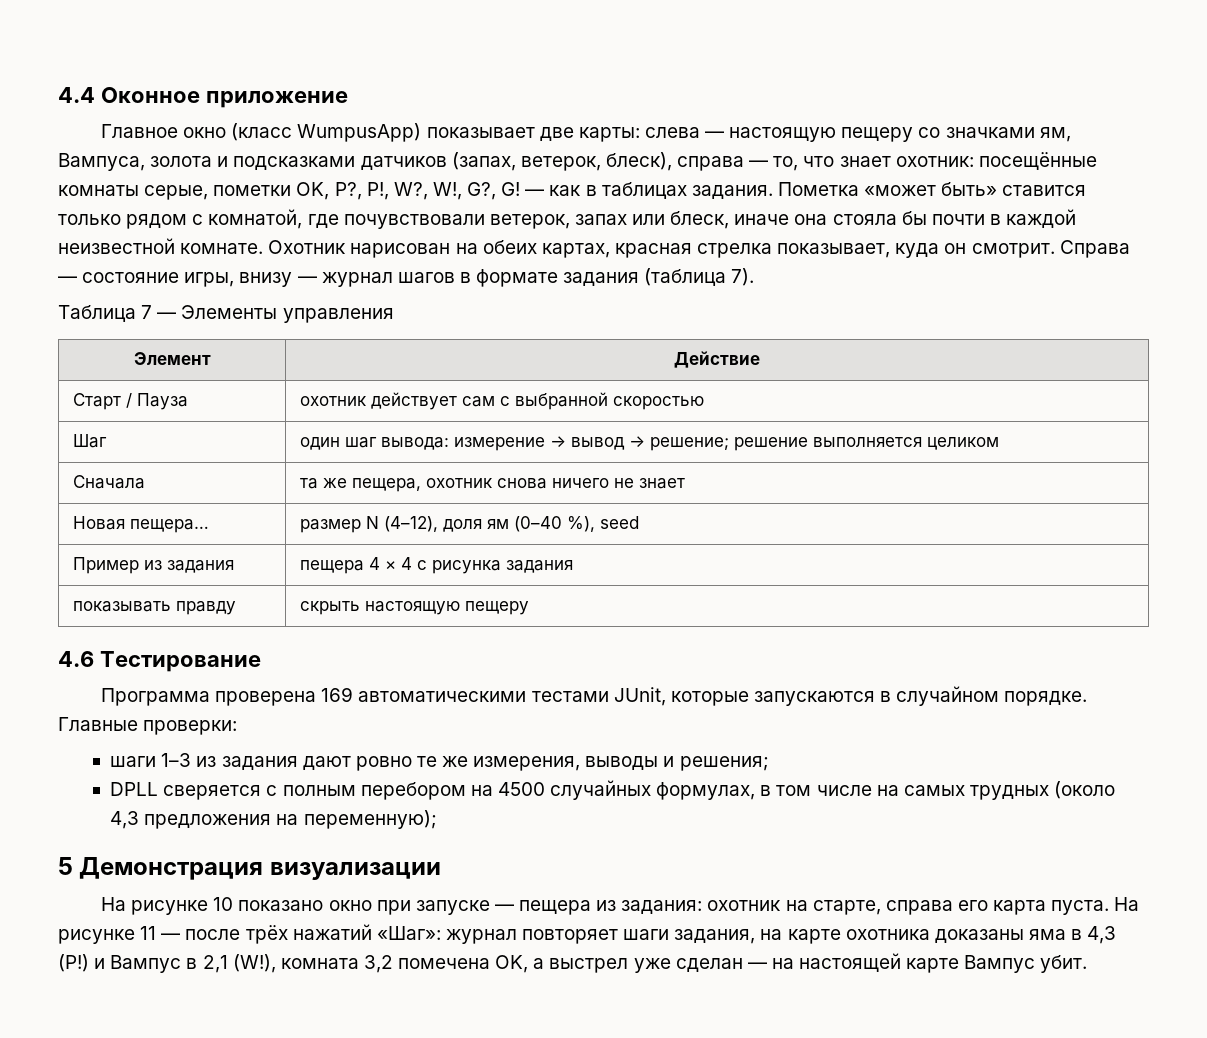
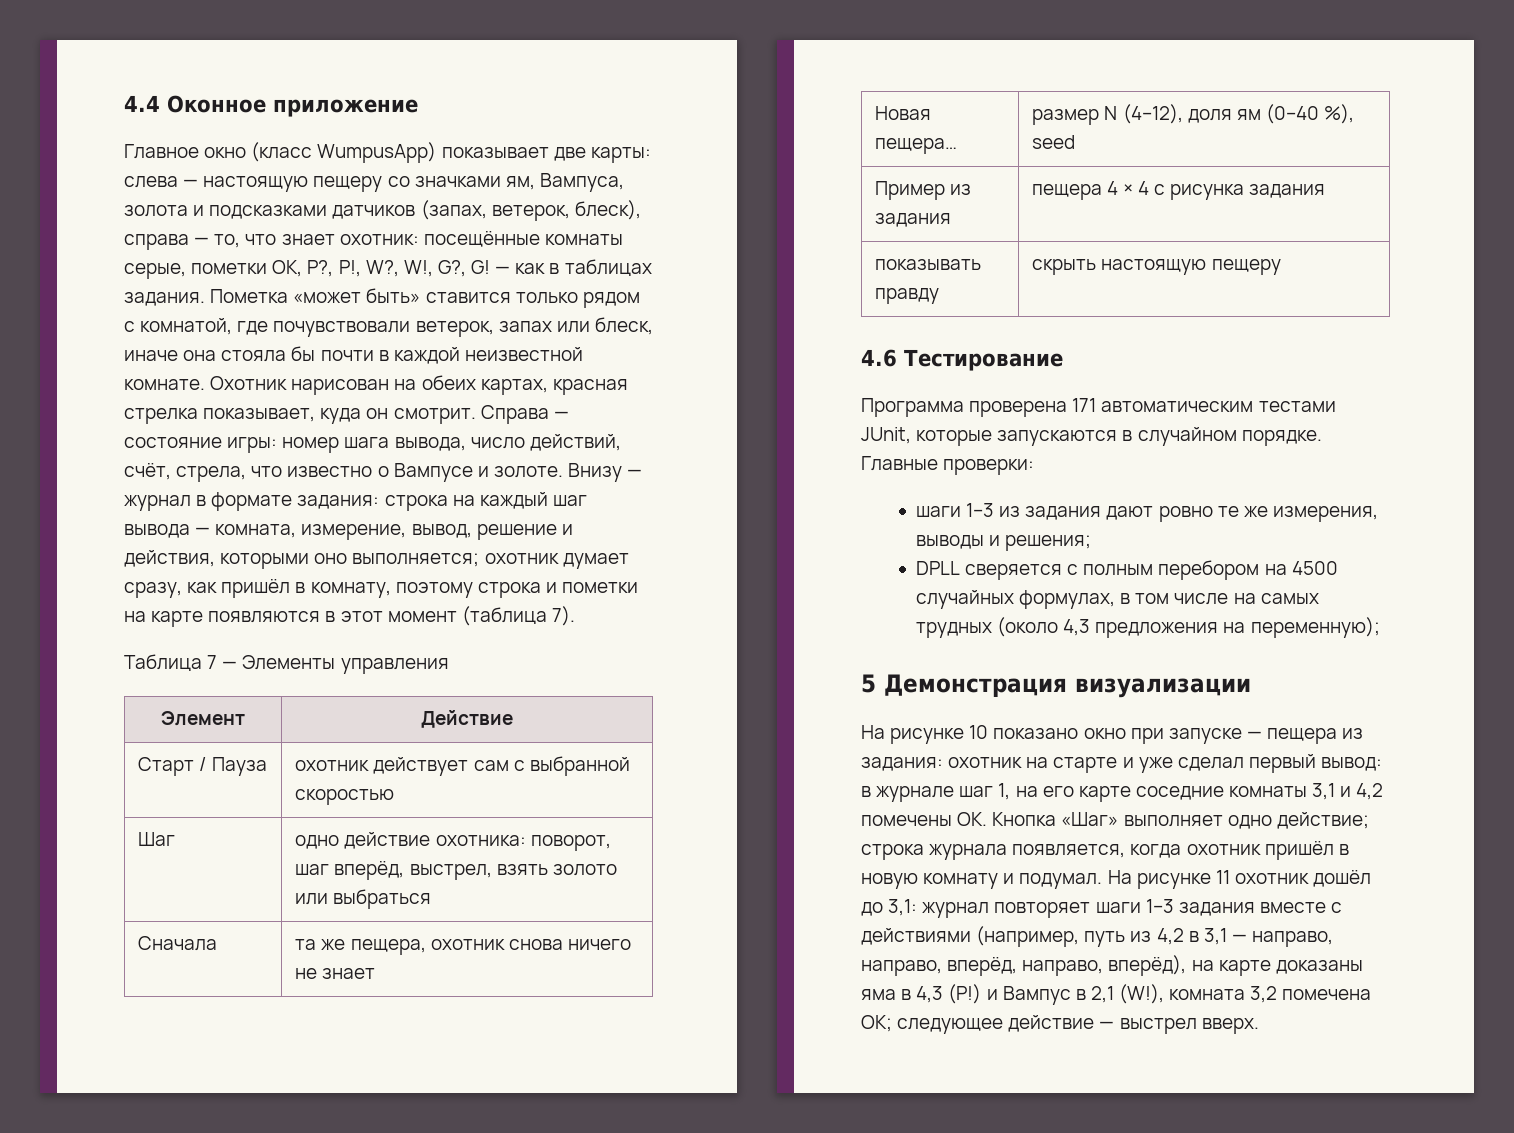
- Справа — состояние игры, внизу — журнал шагов в формате задания (таблица 7).
+ Справа — состояние игры: номер шага вывода, число действий, счёт, стрела, что известно о Вампусе и золоте. Внизу — журнал в формате задания: строка на каждый шаг вывода — комната, измерение, вывод, решение и действия, которыми оно выполняется; охотник думает сразу, как пришёл в комнату, поэтому строка и пометки на карте появляются в этот момент (таблица 7).
- Шаг | один шаг вывода: измерение → вывод → решение; решение выполняется целиком
+ Шаг | одно действие охотника: поворот, шаг вперёд, выстрел, взять золото или выбраться
- Программа проверена 169 автоматическими тестами JUnit, которые запускаются в случайном порядке.
+ Программа проверена 171 автоматическим тестами JUnit, которые запускаются в случайном порядке.
- На рисунке 10 показано окно при запуске — пещера из задания: охотник на старте, справа его карта пуста. На рисунке 11 — после трёх нажатий «Шаг»: журнал повторяет шаги задания, на карте охотника доказаны яма в 4,3 (P!) и Вампус в 2,1 (W!), комната 3,2 помечена OK, а выстрел уже сделан — на настоящей карте Вампус убит.
+ На рисунке 10 показано окно при запуске — пещера из задания: охотник на старте и уже сделал первый вывод: в журнале шаг 1, на его карте соседние комнаты 3,1 и 4,2 помечены OK. Кнопка «Шаг» выполняет одно действие; строка журнала появляется, когда охотник пришёл в новую комнату и подумал. На рисунке 11 охотник дошёл до 3,1: журнал повторяет шаги 1–3 задания вместе с действиями (например, путь из 4,2 в 3,1 — направо, направо, вперёд, направо, вперёд), на карте доказаны яма в 4,3 (P!) и Вампус в 2,1 (W!), комната 3,2 помечена OK; следующее действие — выстрел вверх.

